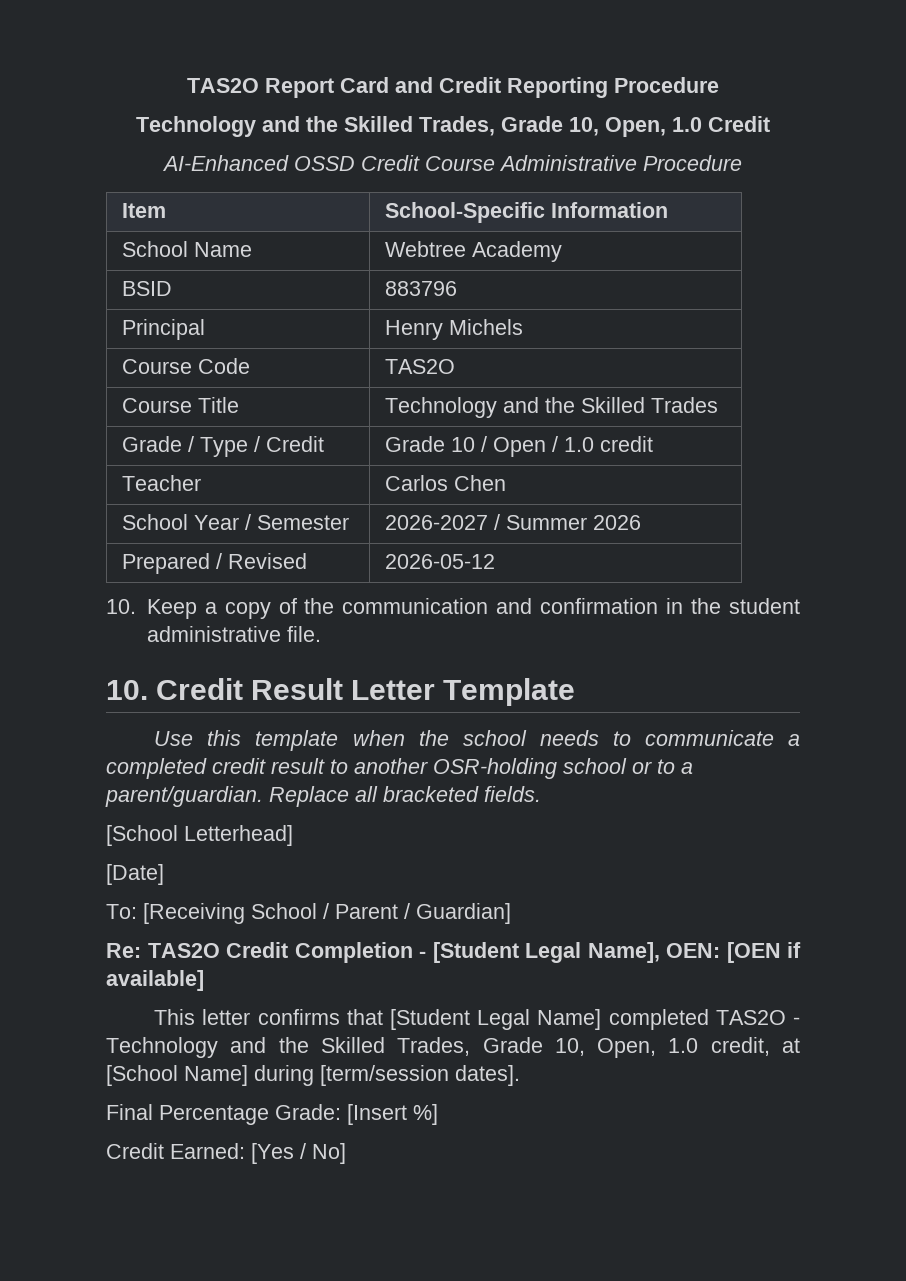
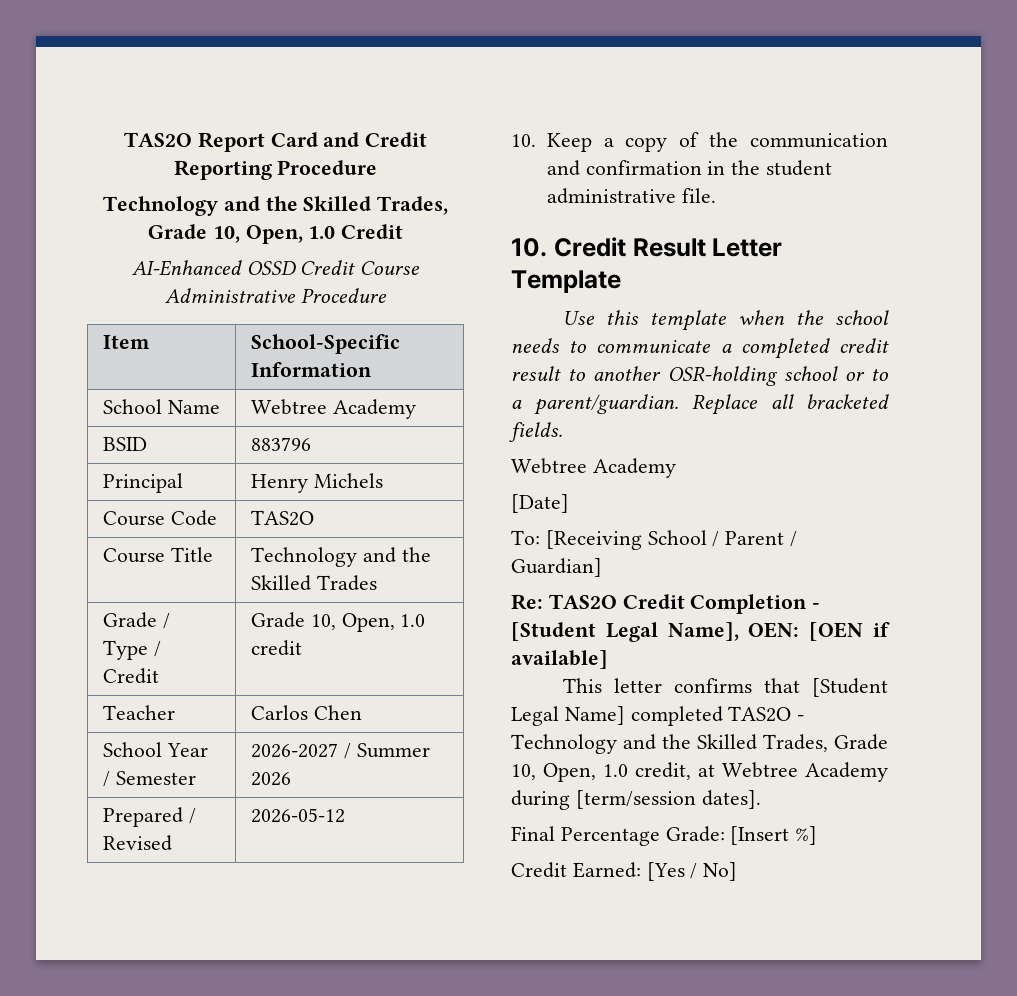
- Grade / Type / Credit | Grade 10 / Open / 1.0 credit
+ Grade / Type / Credit | Grade 10, Open, 1.0 credit
  Replace all bracketed fields.
- [School Letterhead]
+ Webtree Academy
- This letter confirms that [Student Legal Name] completed TAS2O - Technology and the Skilled Trades, Grade 10, Open, 1.0 credit, at [School Name] during [term/session dates].
+ This letter confirms that [Student Legal Name] completed TAS2O - Technology and the Skilled Trades, Grade 10, Open, 1.0 credit, at Webtree Academy during [term/session dates].

